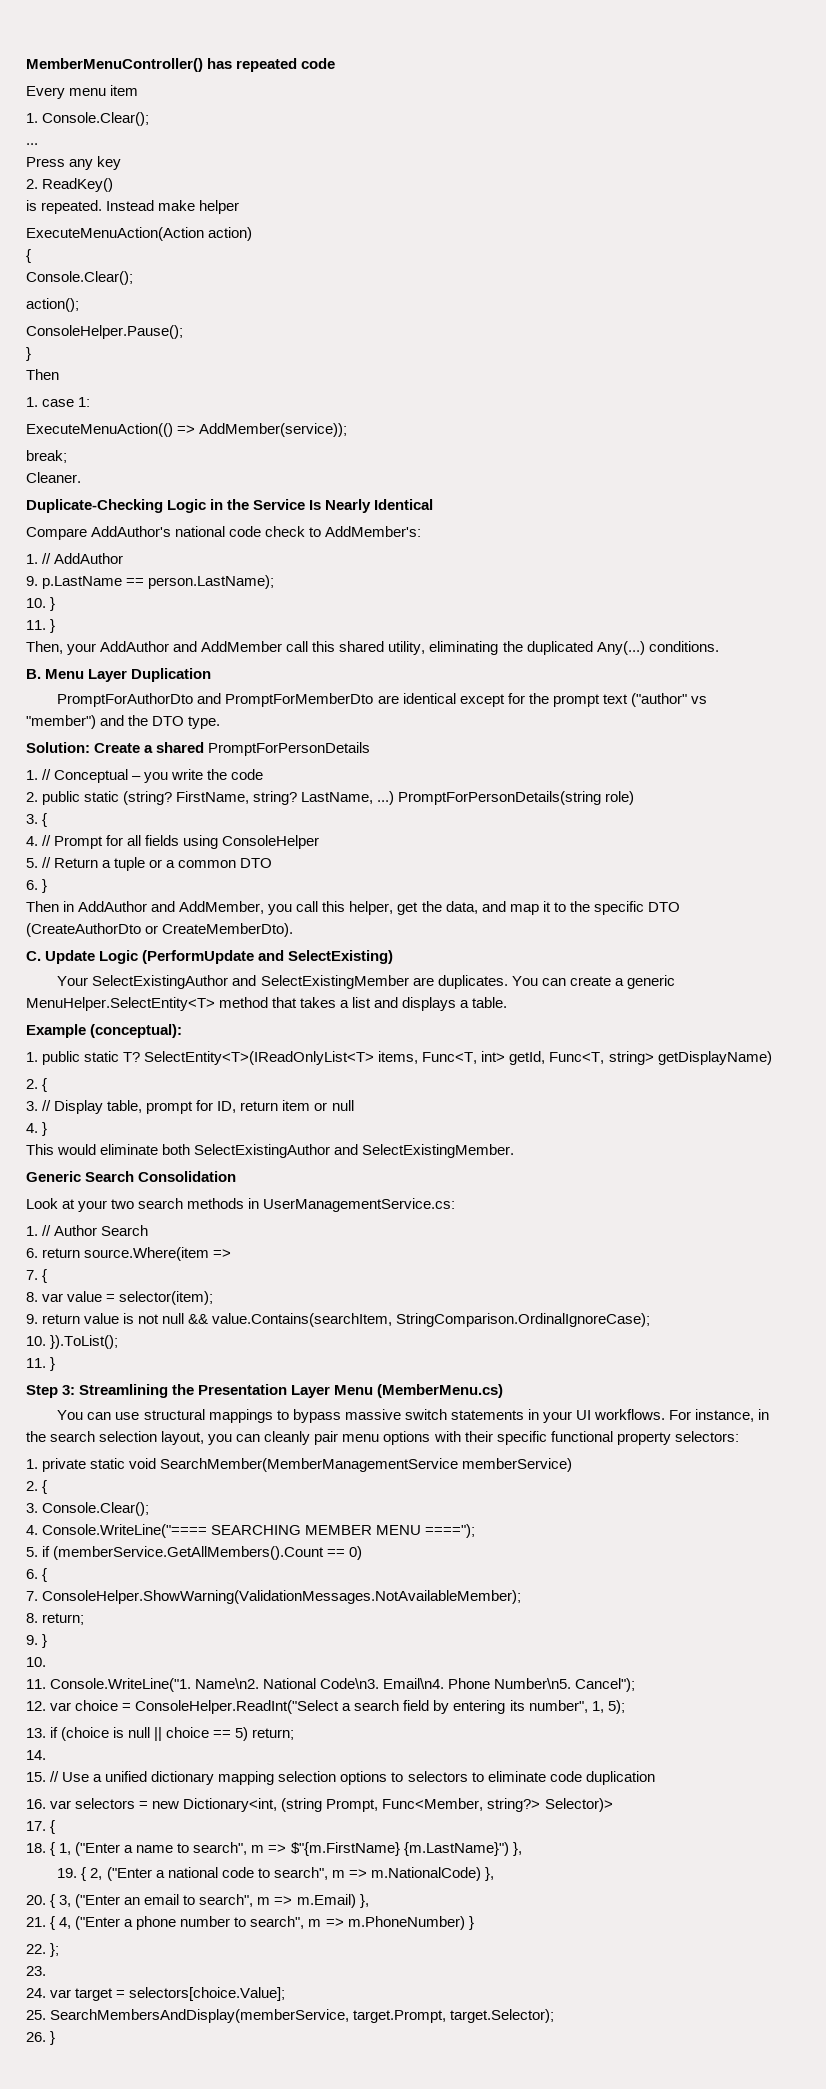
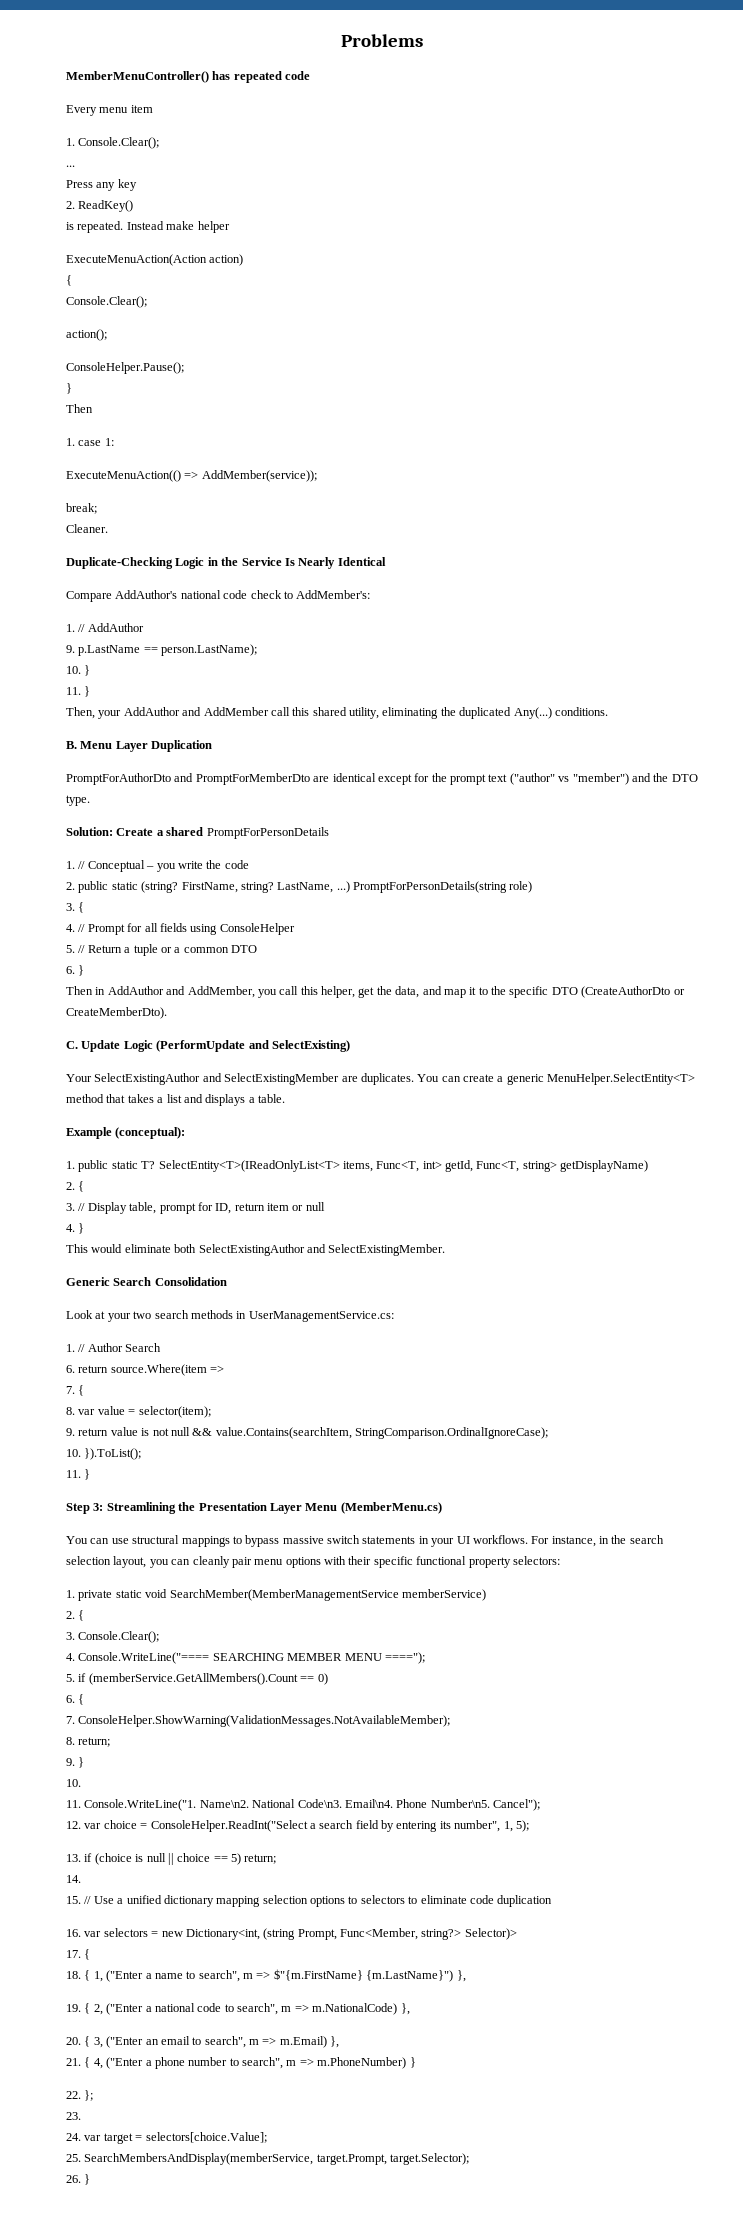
+ Problems

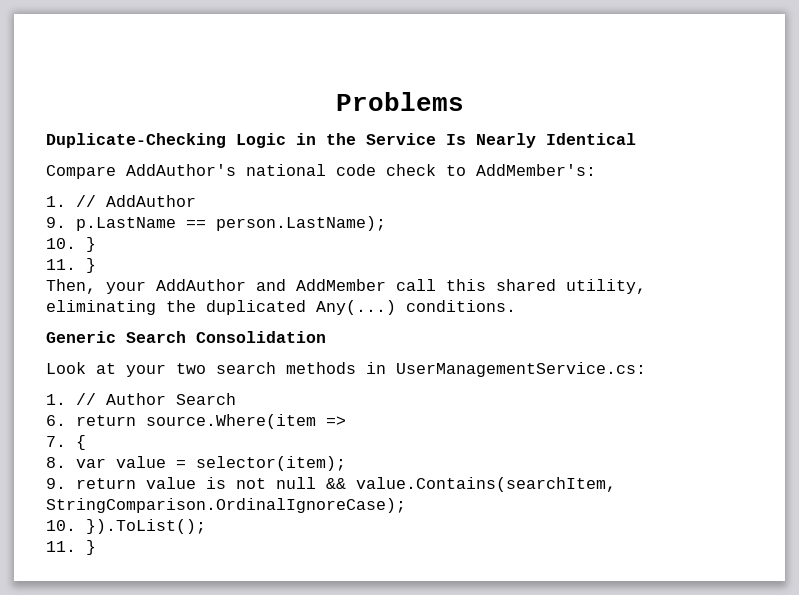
- MemberMenuController() has repeated code
- Every menu item
- 1. Console.Clear();
- ...
- Press any key
- 2. ReadKey()
- is repeated. Instead make helper
- ExecuteMenuAction(Action action)
- {
- Console.Clear();
- action();
- ConsoleHelper.Pause();
- }
- Then
- 1. case 1:
- ExecuteMenuAction(() => AddMember(service));
- break;
- Cleaner.
- B. Menu Layer Duplication
- PromptForAuthorDto and PromptForMemberDto are identical except for the prompt text ("author" vs "member") and the DTO type.
- Solution: Create a shared PromptForPersonDetails
- 1. // Conceptual – you write the code
- 2. public static (string? FirstName, string? LastName, ...) PromptForPersonDetails(string role)
- 3. {
- 4. // Prompt for all fields using ConsoleHelper
- 5. // Return a tuple or a common DTO
- 6. }
- Then in AddAuthor and AddMember, you call this helper, get the data, and map it to the specific DTO (CreateAuthorDto or CreateMemberDto).
- C. Update Logic (PerformUpdate and SelectExisting)
- Your SelectExistingAuthor and SelectExistingMember are duplicates. You can create a generic MenuHelper.SelectEntity<T> method that takes a list and displays a table.
- Example (conceptual):
- 1. public static T? SelectEntity<T>(IReadOnlyList<T> items, Func<T, int> getId, Func<T, string> getDisplayName)
- 2. {
- 3. // Display table, prompt for ID, return item or null
- 4. }
- This would eliminate both SelectExistingAuthor and SelectExistingMember.
- Step 3: Streamlining the Presentation Layer Menu (MemberMenu.cs)
- You can use structural mappings to bypass massive switch statements in your UI workflows. For instance, in the search selection layout, you can cleanly pair menu options with their specific functional property selectors:
- 1. private static void SearchMember(MemberManagementService memberService)
- 2. {
- 3. Console.Clear();
- 4. Console.WriteLine("==== SEARCHING MEMBER MENU ====");
- 5. if (memberService.GetAllMembers().Count == 0)
- 6. {
- 7. ConsoleHelper.ShowWarning(ValidationMessages.NotAvailableMember);
- 8. return;
- 9. }
- 10.
- 11. Console.WriteLine("1. Name\n2. National Code\n3. Email\n4. Phone Number\n5. Cancel");
- 12. var choice = ConsoleHelper.ReadInt("Select a search field by entering its number", 1, 5);
- 13. if (choice is null || choice == 5) return;
- 14.
- 15. // Use a unified dictionary mapping selection options to selectors to eliminate code duplication
- 16. var selectors = new Dictionary<int, (string Prompt, Func<Member, string?> Selector)>
- 17. {
- 18. { 1, ("Enter a name to search", m => $"{m.FirstName} {m.LastName}") },
- 19. { 2, ("Enter a national code to search", m => m.NationalCode) },
- 20. { 3, ("Enter an email to search", m => m.Email) },
- 21. { 4, ("Enter a phone number to search", m => m.PhoneNumber) }
- 22. };
- 23.
- 24. var target = selectors[choice.Value];
- 25. SearchMembersAndDisplay(memberService, target.Prompt, target.Selector);
- 26. }

